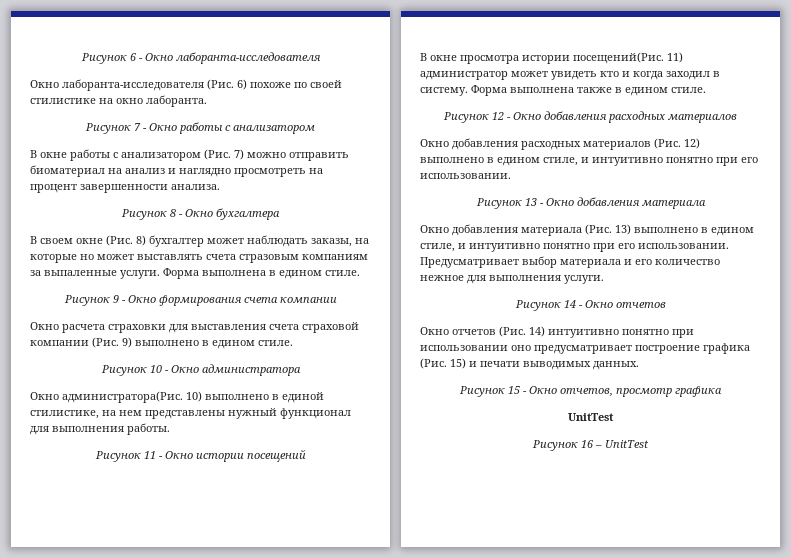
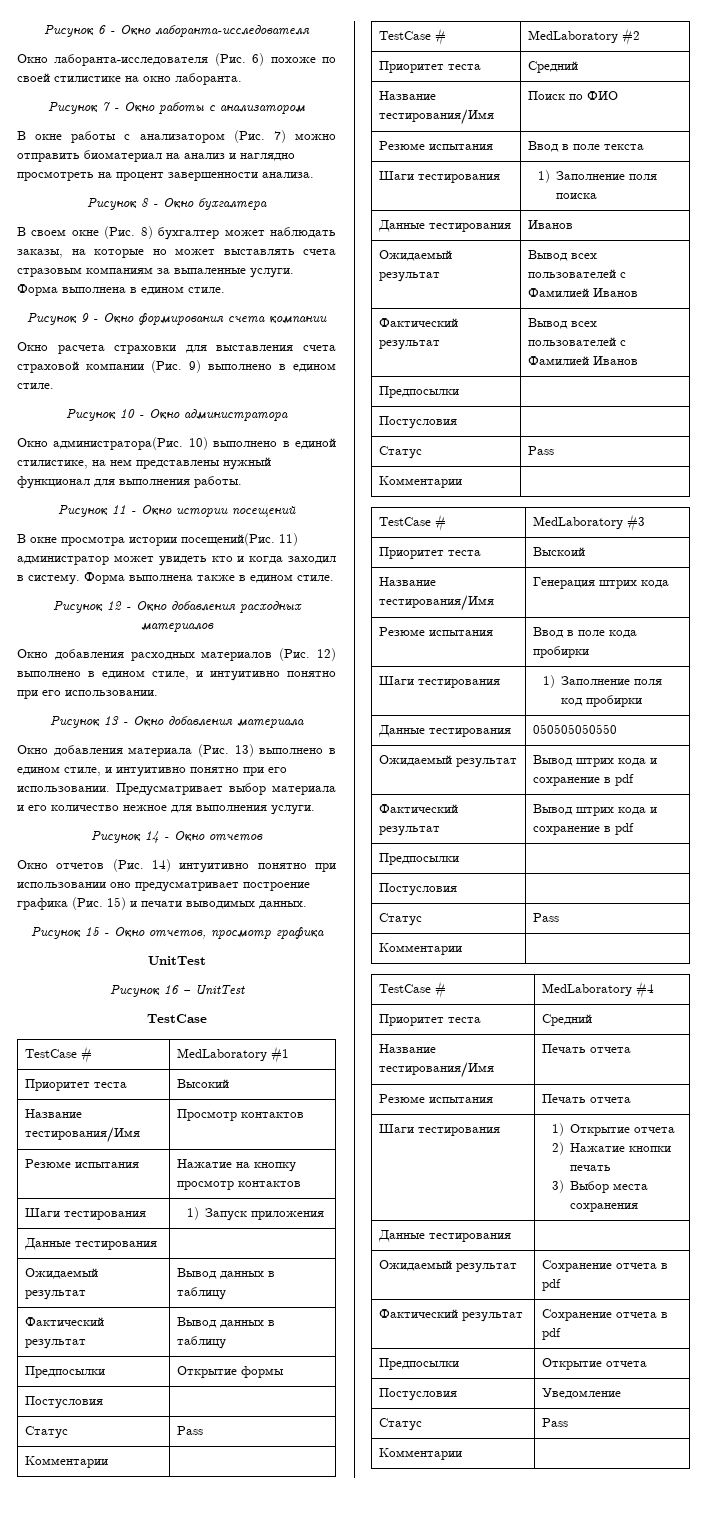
  Рисунок 16 – UnitTest
+ TestCase
+ TestCase # | MedLaboratory #1
+ Приоритет теста | Высокий
+ Название тестирования/Имя | Просмотр контактов
+ Резюме испытания | Нажатие на кнопку просмотр контактов
+ Шаги тестирования | 1) Запуск приложения
+ Данные тестирования |
+ Ожидаемый результат | Вывод данных в таблицу
+ Фактический результат | Вывод данных в таблицу
+ Предпосылки | Открытие формы
+ Постусловия |
+ Статус | Pass
+ Комментарии |
+ TestCase # | MedLaboratory #2
+ Приоритет теста | Средний
+ Название тестирования/Имя | Поиск по ФИО
+ Резюме испытания | Ввод в поле текста
+ Шаги тестирования | 1) Заполнение поля поиска
+ Данные тестирования | Иванов
+ Ожидаемый результат | Вывод всех пользователей с Фамилией Иванов
+ Фактический результат | Вывод всех пользователей с Фамилией Иванов
+ Предпосылки |
+ Постусловия |
+ Статус | Pass
+ Комментарии |
+ TestCase # | MedLaboratory #3
+ Приоритет теста | Выскоий
+ Название тестирования/Имя | Генерация штрих кода
+ Резюме испытания | Ввод в поле кода пробирки
+ Шаги тестирования | 1) Заполнение поля код пробирки
+ Данные тестирования | 050505050550
+ Ожидаемый результат | Вывод штрих кода и сохранение в pdf
+ Фактический результат | Вывод штрих кода и сохранение в pdf
+ Предпосылки |
+ Постусловия |
+ Статус | Pass
+ Комментарии |
+ TestCase # | MedLaboratory #4
+ Приоритет теста | Средний
+ Название тестирования/Имя | Печать отчета
+ Резюме испытания | Печать отчета
+ Шаги тестирования | 1) Открытие отчета
+ 2) Нажатие кнопки печать
+ 3) Выбор места сохранения
+ Данные тестирования |
+ Ожидаемый результат | Сохранение отчета в pdf
+ Фактический результат | Сохранение отчета в pdf
+ Предпосылки | Открытие отчета
+ Постусловия | Уведомление
+ Статус | Pass
+ Комментарии |

